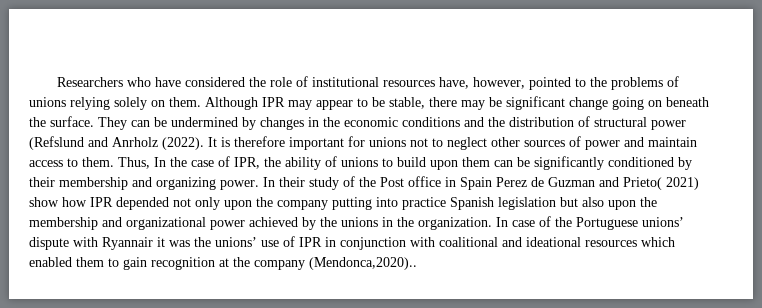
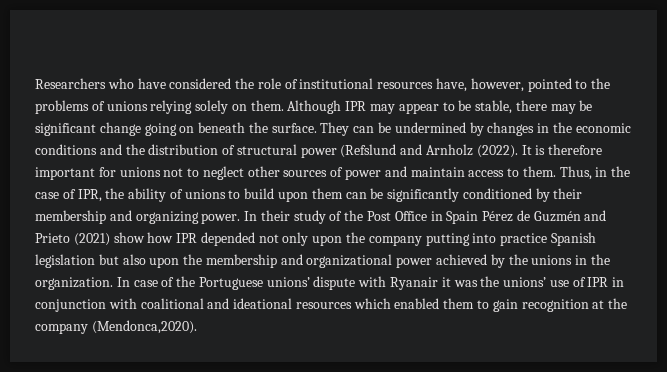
- They can be undermined by changes in the economic conditions and the distribution of structural power (Refslund and Anrholz (2022).
+ They can be undermined by changes in the economic conditions and the distribution of structural power (Refslund and Arnholz (2022).
- Thus, In the case of IPR, the ability of unions to build upon them can be significantly conditioned by their membership and organizing power.
+ Thus, in the case of IPR, the ability of unions to build upon them can be significantly conditioned by their membership and organizing power.
- In their study of the Post office in Spain Perez de Guzman and Prieto( 2021) show how IPR depended not only upon the company putting into practice Spanish legislation but also upon the membership and organizational power achieved by the unions in the organization.
+ In their study of the Post Office in Spain Pérez de Guzmén and Prieto (2021) show how IPR depended not only upon the company putting into practice Spanish legislation but also upon the membership and organizational power achieved by the unions in the organization.
- In case of the Portuguese unions’ dispute with Ryannair it was the unions’ use of IPR in conjunction with coalitional and ideational resources which enabled them to gain recognition at the company (Mendonca,2020)..
+ In case of the Portuguese unions’ dispute with Ryanair it was the unions’ use of IPR in conjunction with coalitional and ideational resources which enabled them to gain recognition at the company (Mendonca,2020).

